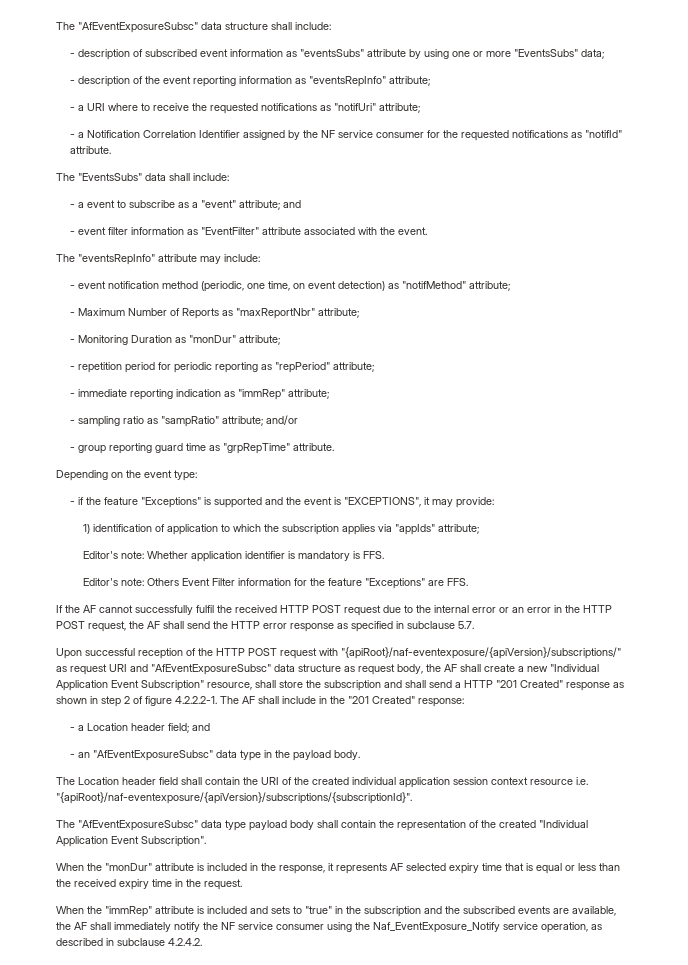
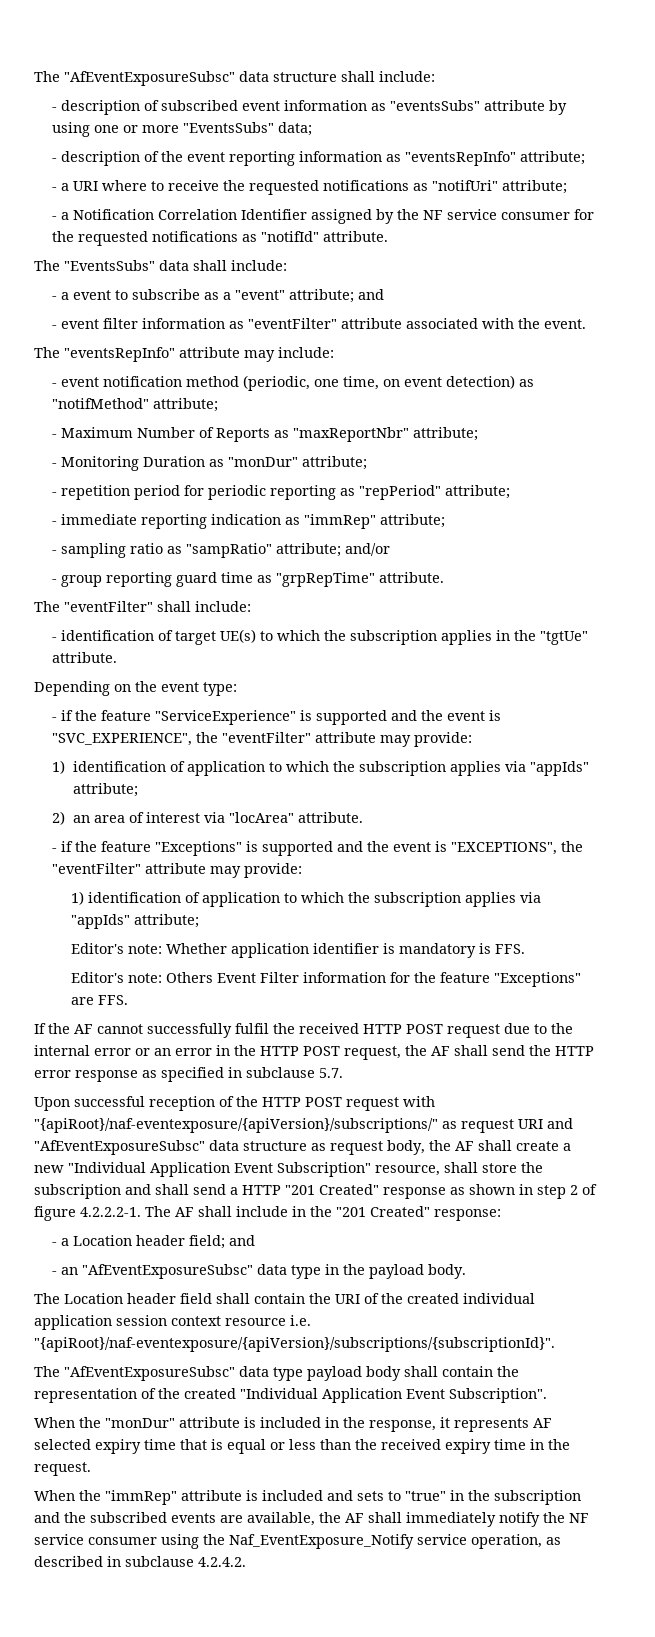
- - event filter information as "EventFilter" attribute associated with the event.
+ - event filter information as "eventFilter" attribute associated with the event.
+ The "eventFilter" shall include:
+ - identification of target UE(s) to which the subscription applies in the "tgtUe" attribute.
+ - if the feature "ServiceExperience" is supported and the event is "SVC_EXPERIENCE", the "eventFilter" attribute may provide:
+ 1) identification of application to which the subscription applies via "appIds" attribute;
+ 2) an area of interest via "locArea" attribute.
- - if the feature "Exceptions" is supported and the event is "EXCEPTIONS", it may provide:
+ - if the feature "Exceptions" is supported and the event is "EXCEPTIONS", the "eventFilter" attribute may provide:

